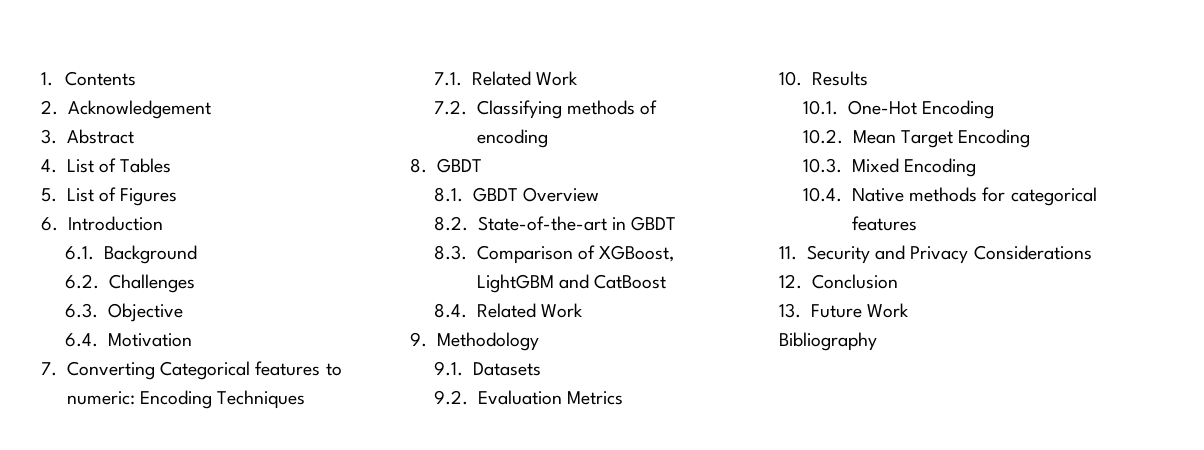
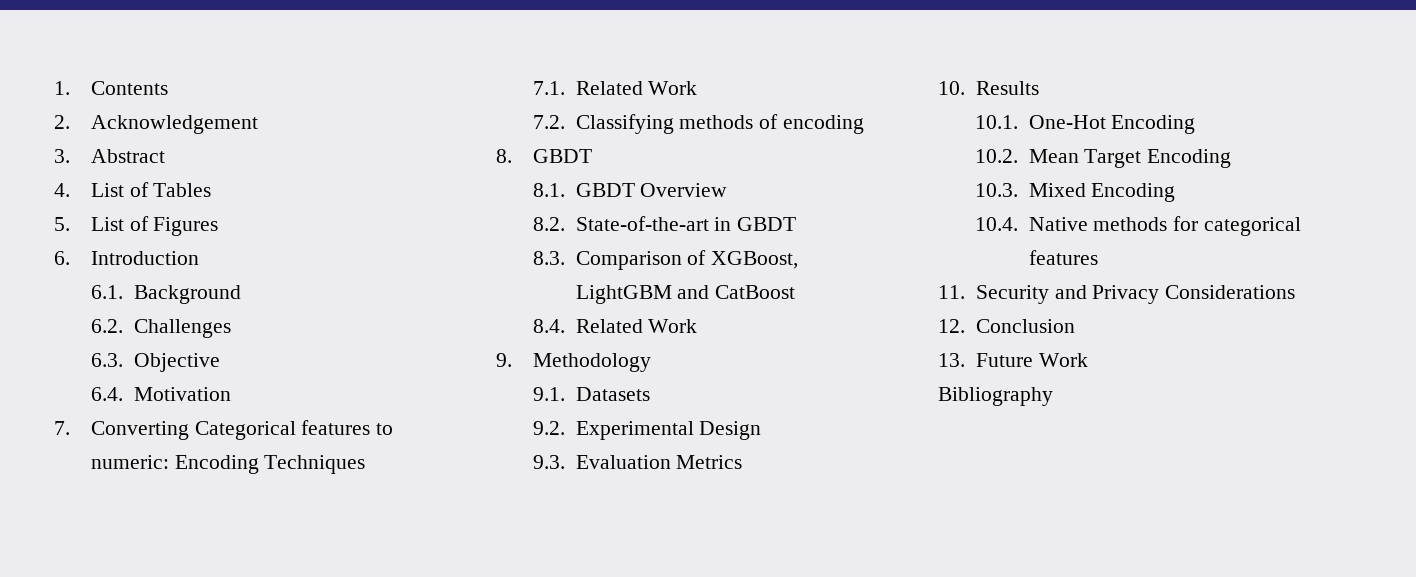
- 9.2. Evaluation Metrics
+ 9.2. Experimental Design
+ 9.3. Evaluation Metrics

